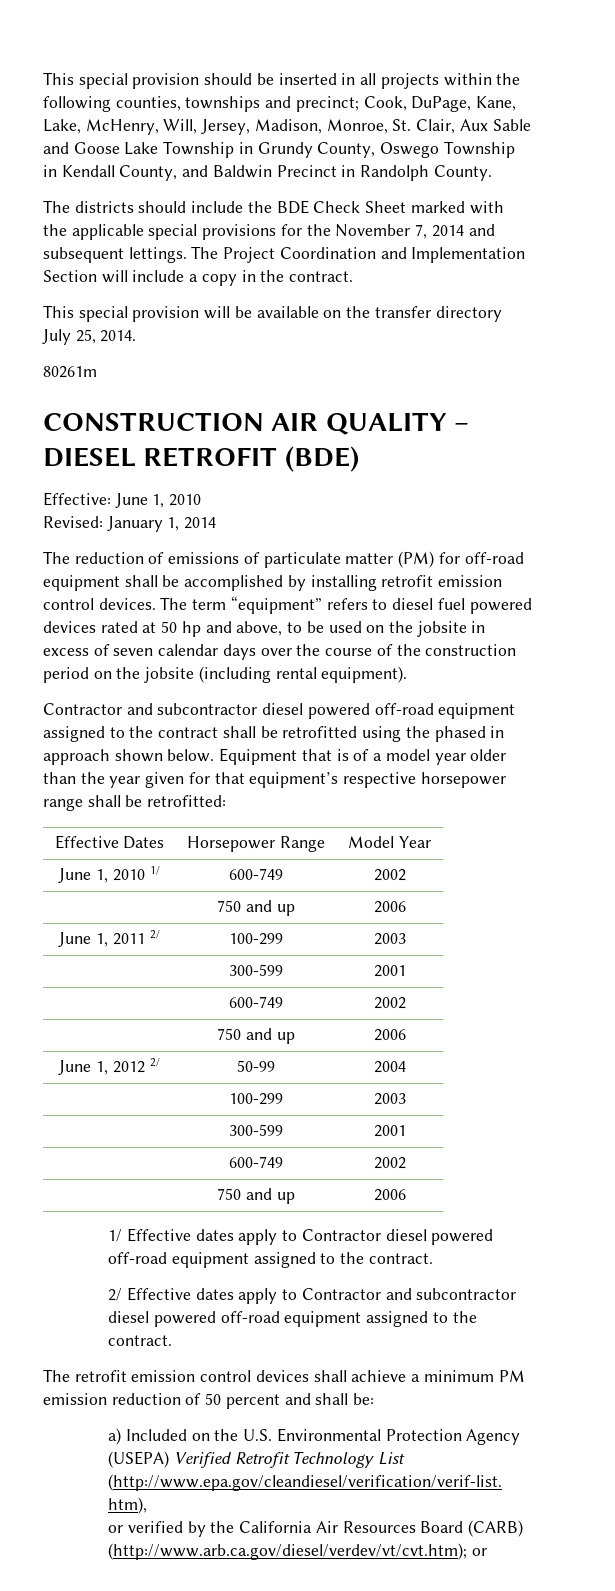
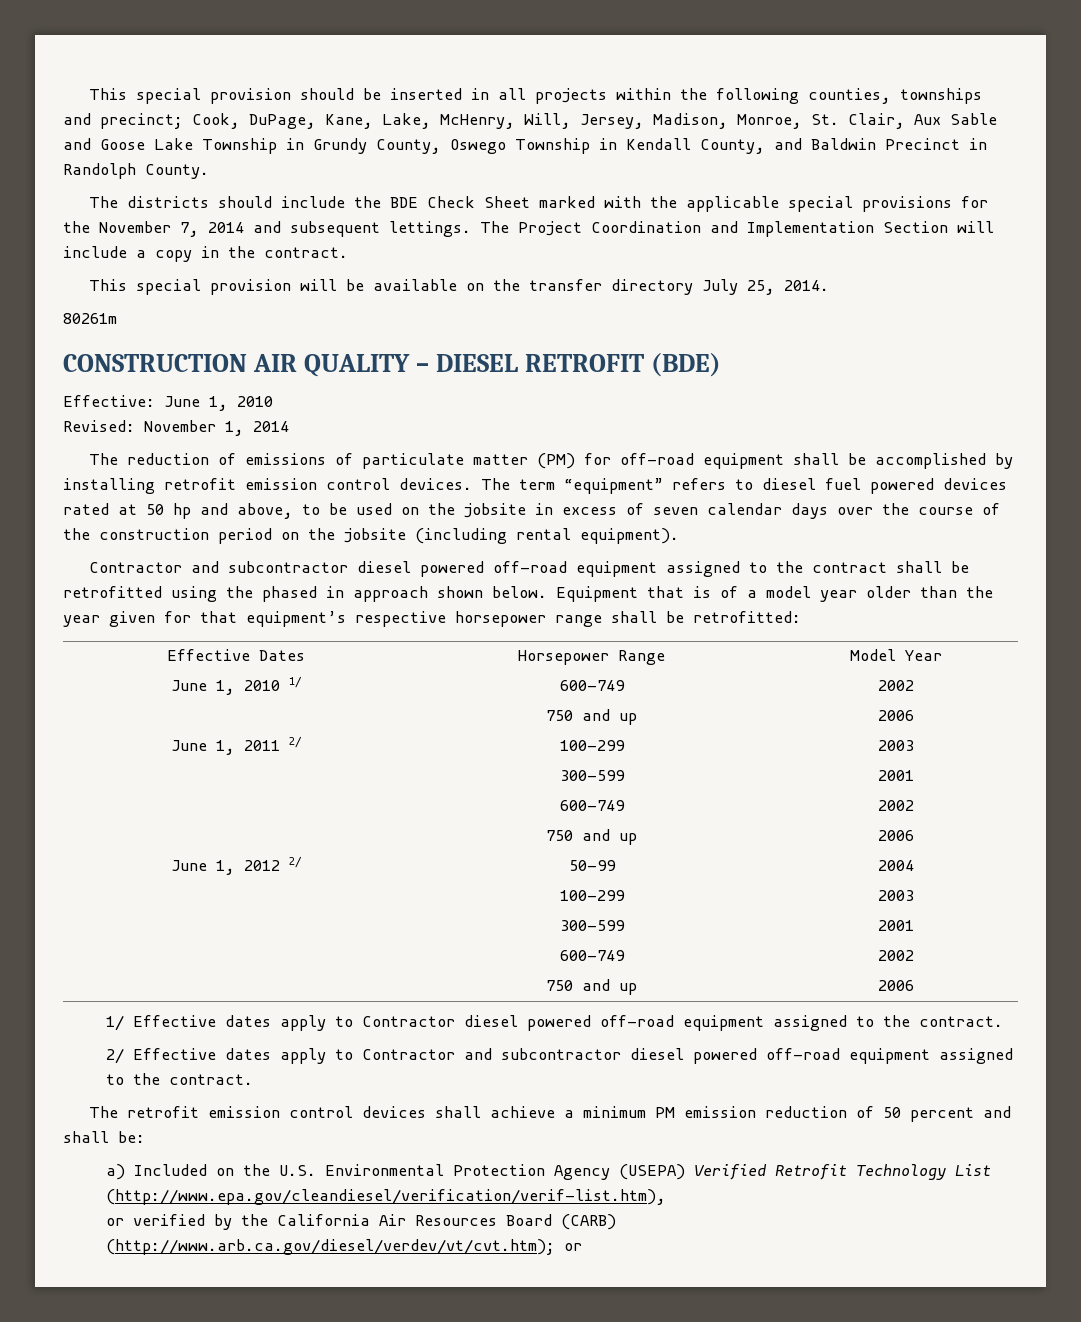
- Revised: January 1, 2014
+ Revised: November 1, 2014

